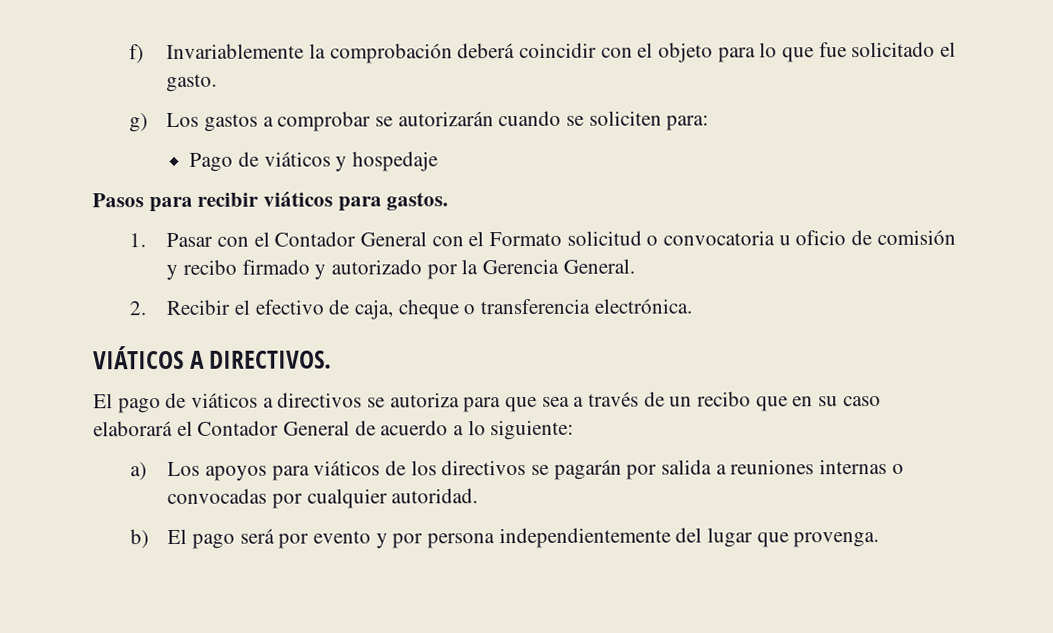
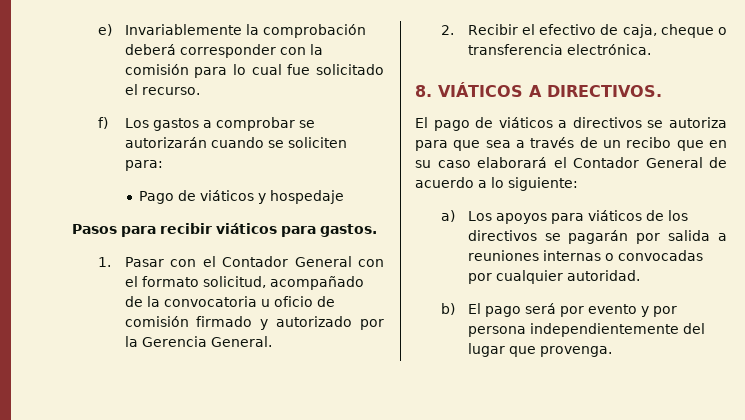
- f) Invariablemente la comprobación deberá coincidir con el objeto para lo que fue solicitado el gasto.
- g) Los gastos a comprobar se autorizarán cuando se soliciten para:
+ e) Invariablemente la comprobación deberá corresponder con la comisión para lo cual fue solicitado el recurso.
+ f) Los gastos a comprobar se autorizarán cuando se soliciten para:
- 1. Pasar con el Contador General con el Formato solicitud o convocatoria u oficio de comisión y recibo firmado y autorizado por la Gerencia General.
+ 1. Pasar con el Contador General con el formato solicitud, acompañado de la convocatoria u oficio de comisión firmado y autorizado por la Gerencia General.
- VIÁTICOS A DIRECTIVOS.
+ 8. VIÁTICOS A DIRECTIVOS.

